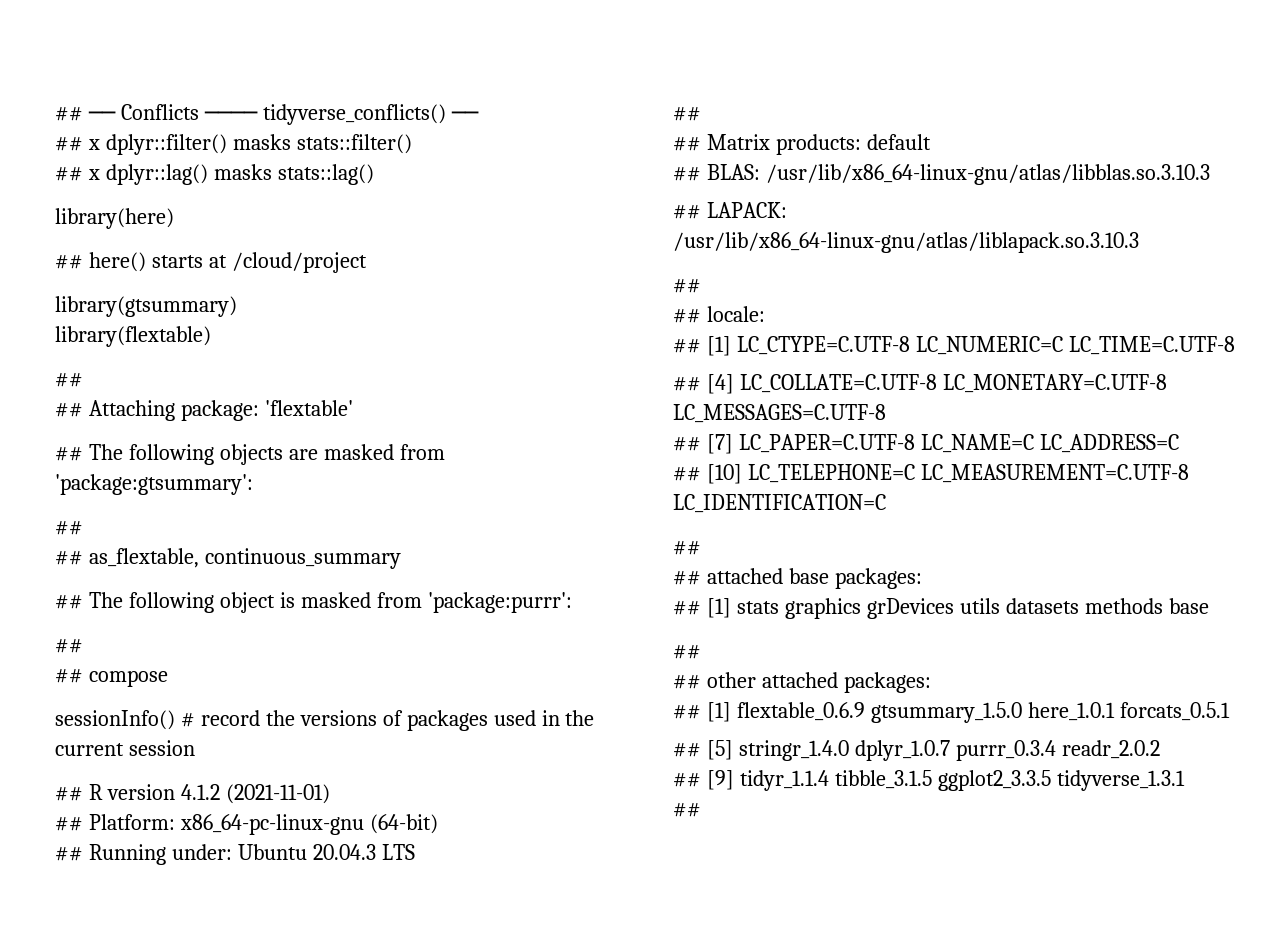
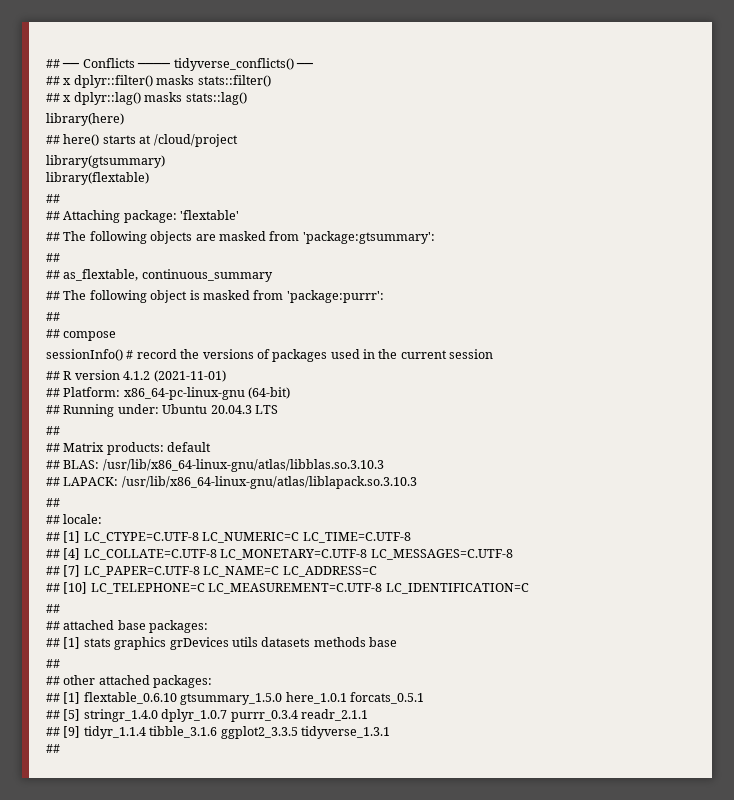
- ## [1] flextable_0.6.9 gtsummary_1.5.0 here_1.0.1 forcats_0.5.1
+ ## [1] flextable_0.6.10 gtsummary_1.5.0 here_1.0.1 forcats_0.5.1
- ## [5] stringr_1.4.0 dplyr_1.0.7 purrr_0.3.4 readr_2.0.2
+ ## [5] stringr_1.4.0 dplyr_1.0.7 purrr_0.3.4 readr_2.1.1
- ## [9] tidyr_1.1.4 tibble_3.1.5 ggplot2_3.3.5 tidyverse_1.3.1
+ ## [9] tidyr_1.1.4 tibble_3.1.6 ggplot2_3.3.5 tidyverse_1.3.1

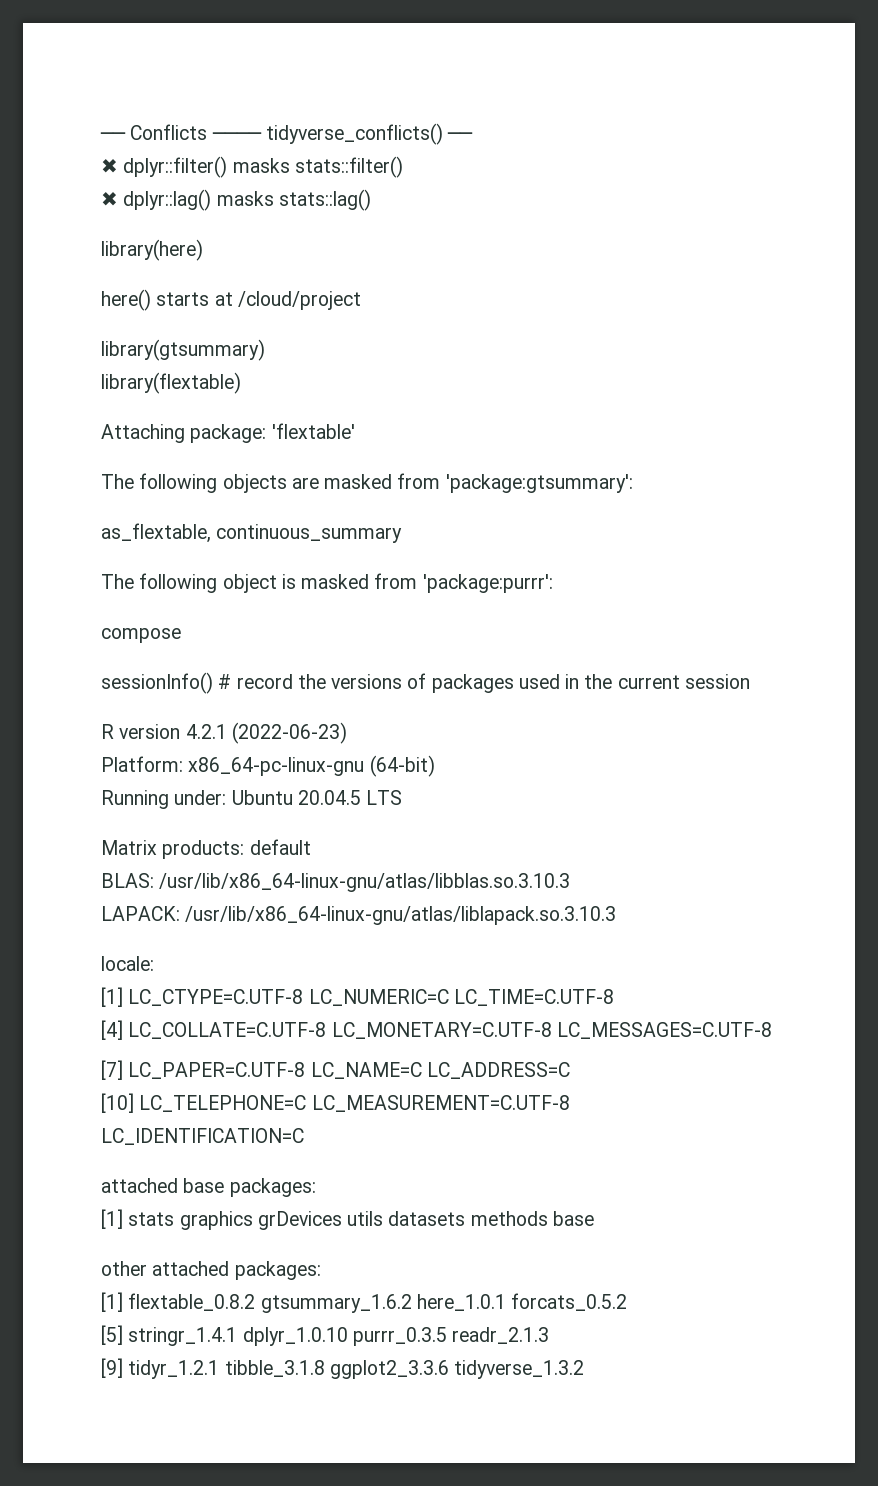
- ## ── Conflicts ──── tidyverse_conflicts() ──
+ ── Conflicts ──── tidyverse_conflicts() ──
- ## x dplyr::filter() masks stats::filter()
+ ✖ dplyr::filter() masks stats::filter()
- ## x dplyr::lag() masks stats::lag()
+ ✖ dplyr::lag() masks stats::lag()
- ## here() starts at /cloud/project
+ here() starts at /cloud/project
  library(flextable)
- ##
- ## Attaching package: 'flextable'
+ Attaching package: 'flextable'
- ## The following objects are masked from 'package:gtsummary':
- ##
- ## as_flextable, continuous_summary
+ The following objects are masked from 'package:gtsummary':
+ as_flextable, continuous_summary
- ## The following object is masked from 'package:purrr':
- ##
- ## compose
+ The following object is masked from 'package:purrr':
+ compose
- ## R version 4.1.2 (2021-11-01)
- ## Platform: x86_64-pc-linux-gnu (64-bit)
+ R version 4.2.1 (2022-06-23)
+ Platform: x86_64-pc-linux-gnu (64-bit)
- ## Running under: Ubuntu 20.04.3 LTS
- ##
- ## Matrix products: default
+ Running under: Ubuntu 20.04.5 LTS
+ Matrix products: default
- ## BLAS: /usr/lib/x86_64-linux-gnu/atlas/libblas.so.3.10.3
+ BLAS: /usr/lib/x86_64-linux-gnu/atlas/libblas.so.3.10.3
- ## LAPACK: /usr/lib/x86_64-linux-gnu/atlas/liblapack.so.3.10.3
- ##
- ## locale:
+ LAPACK: /usr/lib/x86_64-linux-gnu/atlas/liblapack.so.3.10.3
+ locale:
- ## [1] LC_CTYPE=C.UTF-8 LC_NUMERIC=C LC_TIME=C.UTF-8
+ [1] LC_CTYPE=C.UTF-8 LC_NUMERIC=C LC_TIME=C.UTF-8
- ## [4] LC_COLLATE=C.UTF-8 LC_MONETARY=C.UTF-8 LC_MESSAGES=C.UTF-8
+ [4] LC_COLLATE=C.UTF-8 LC_MONETARY=C.UTF-8 LC_MESSAGES=C.UTF-8
- ## [7] LC_PAPER=C.UTF-8 LC_NAME=C LC_ADDRESS=C
+ [7] LC_PAPER=C.UTF-8 LC_NAME=C LC_ADDRESS=C
- ## [10] LC_TELEPHONE=C LC_MEASUREMENT=C.UTF-8 LC_IDENTIFICATION=C
- ##
- ## attached base packages:
+ [10] LC_TELEPHONE=C LC_MEASUREMENT=C.UTF-8 LC_IDENTIFICATION=C
+ attached base packages:
- ## [1] stats graphics grDevices utils datasets methods base
- ##
- ## other attached packages:
+ [1] stats graphics grDevices utils datasets methods base
+ other attached packages:
- ## [1] flextable_0.6.10 gtsummary_1.5.0 here_1.0.1 forcats_0.5.1
- ## [5] stringr_1.4.0 dplyr_1.0.7 purrr_0.3.4 readr_2.1.1
- ## [9] tidyr_1.1.4 tibble_3.1.6 ggplot2_3.3.5 tidyverse_1.3.1
- ##
+ [1] flextable_0.8.2 gtsummary_1.6.2 here_1.0.1 forcats_0.5.2
+ [5] stringr_1.4.1 dplyr_1.0.10 purrr_0.3.5 readr_2.1.3
+ [9] tidyr_1.2.1 tibble_3.1.8 ggplot2_3.3.6 tidyverse_1.3.2

